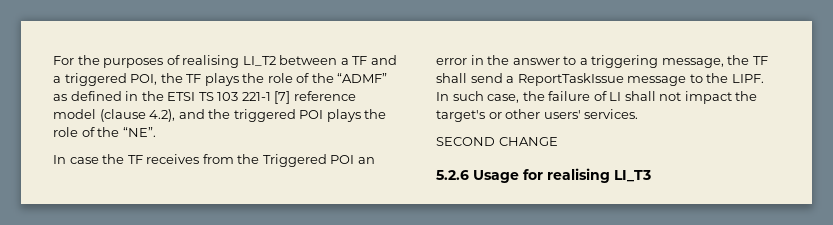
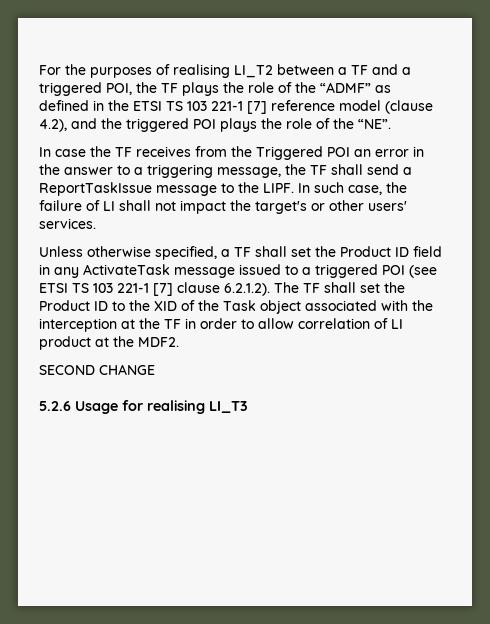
+ Unless otherwise specified, a TF shall set the Product ID field in any ActivateTask message issued to a triggered POI (see ETSI TS 103 221-1 [7] clause 6.2.1.2). The TF shall set the Product ID to the XID of the Task object associated with the interception at the TF in order to allow correlation of LI product at the MDF2.

